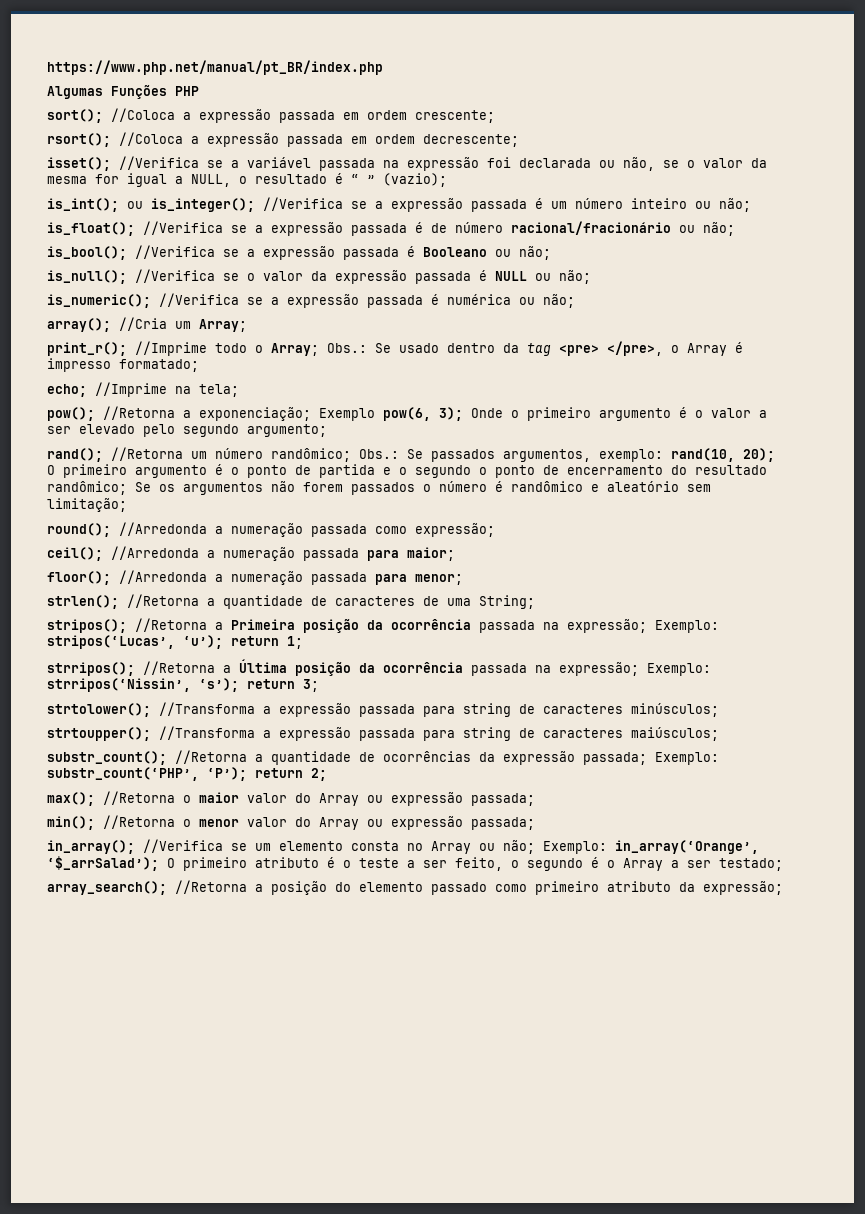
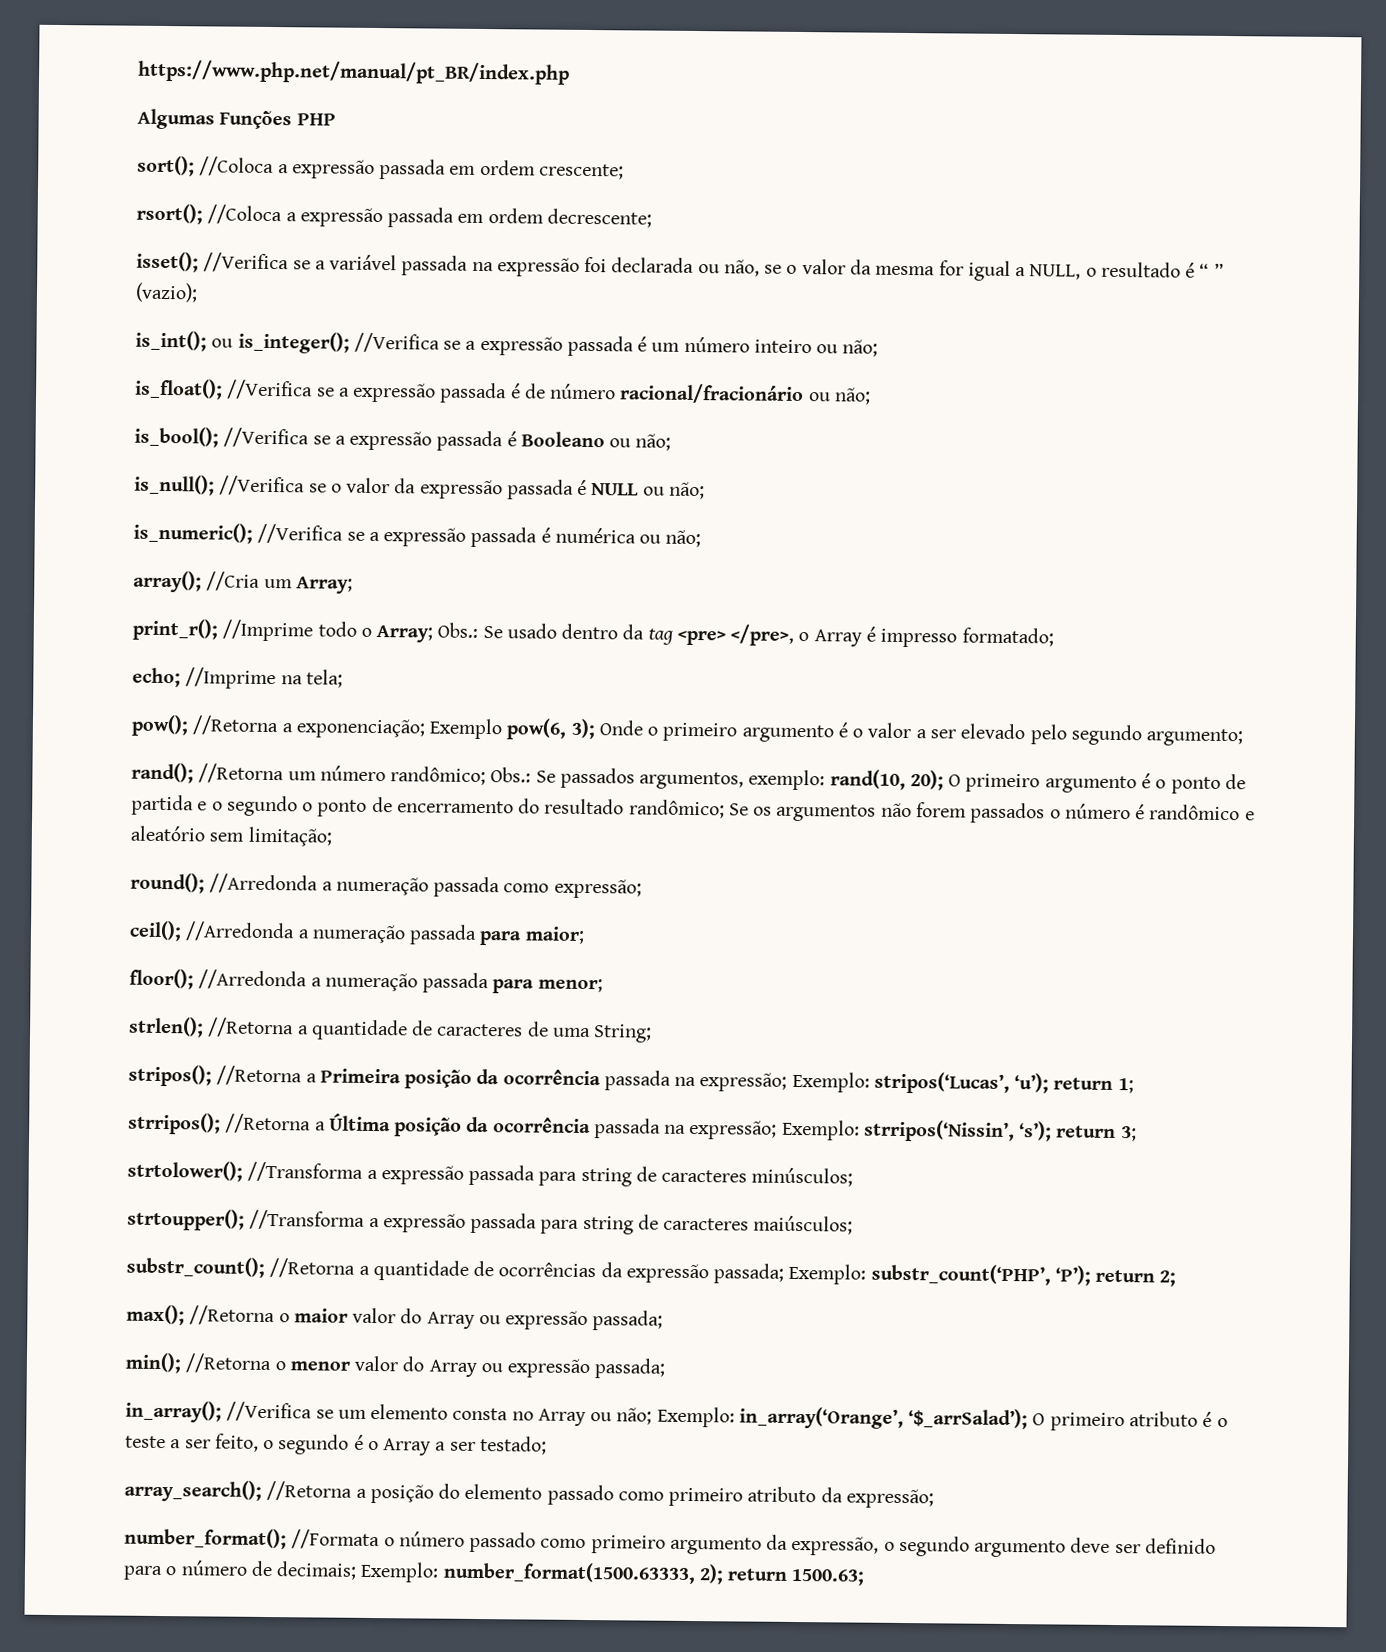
+ number_format(); //Formata o número passado como primeiro argumento da expressão, o segundo argumento deve ser definido para o número de decimais; Exemplo: number_format(1500.63333, 2); return 1500.63;

